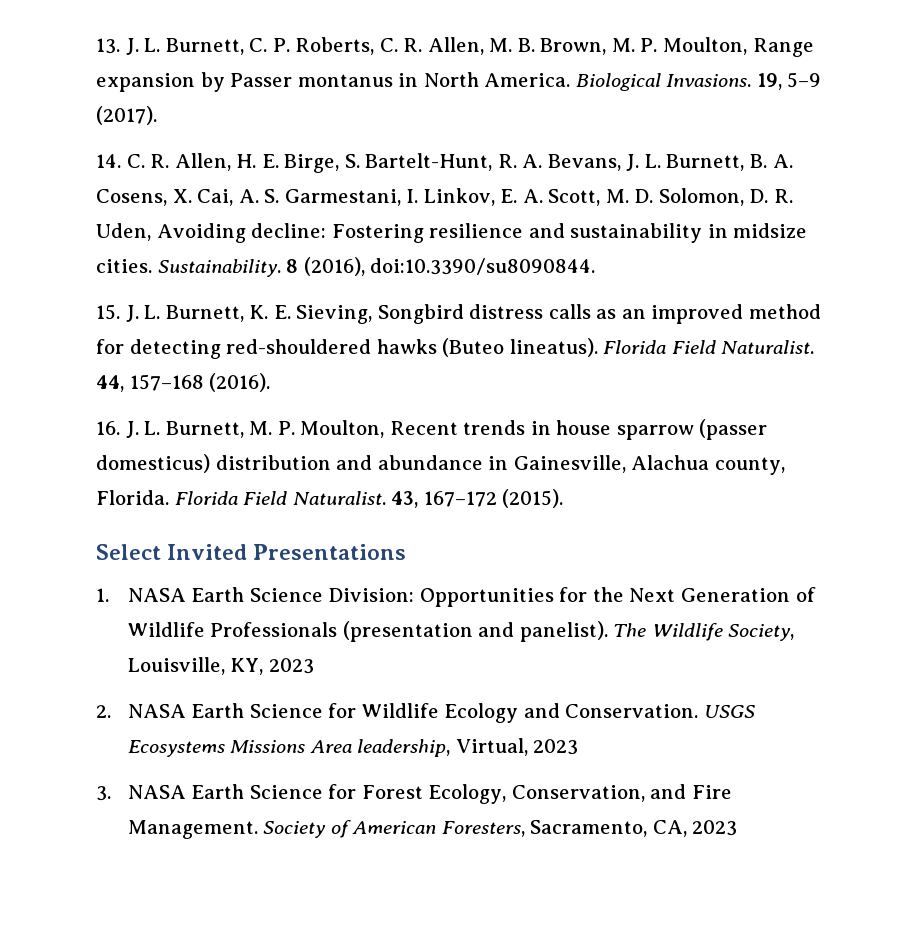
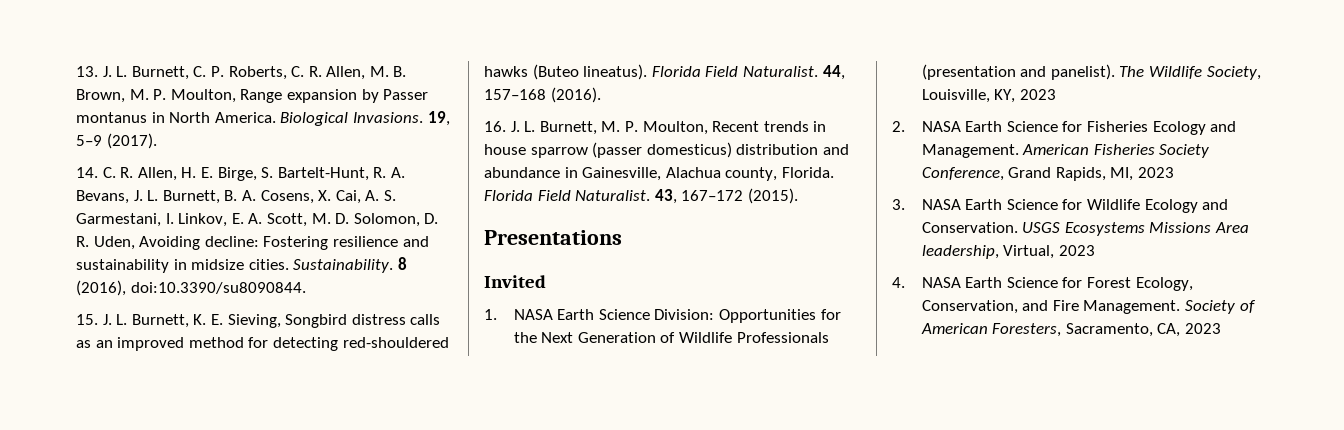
- Select Invited Presentations
+ Presentations
+ Invited
- 2. NASA Earth Science for Wildlife Ecology and Conservation.
+ 2. NASA Earth Science for Fisheries Ecology and Management. American Fisheries Society Conference, Grand Rapids, MI, 2023
+ 3. NASA Earth Science for Wildlife Ecology and Conservation.
- 3. NASA Earth Science for Forest Ecology, Conservation, and Fire Management.
+ 4. NASA Earth Science for Forest Ecology, Conservation, and Fire Management.

